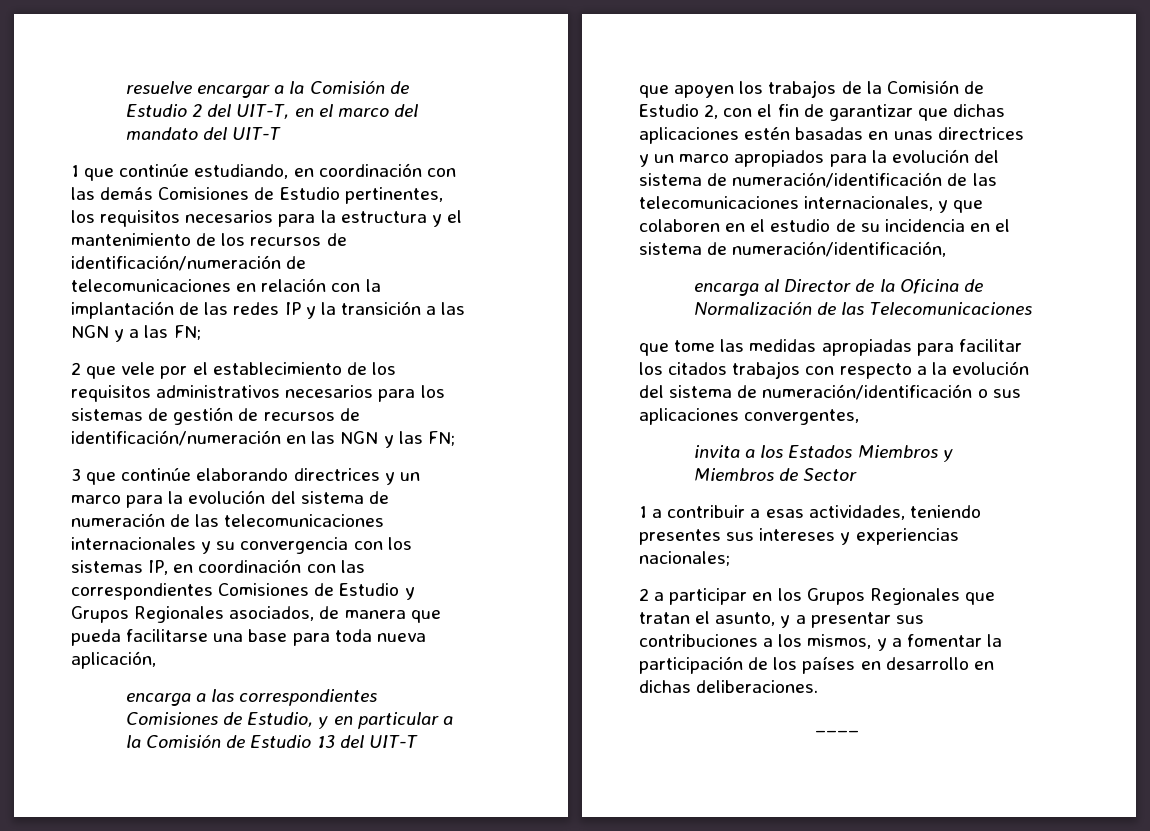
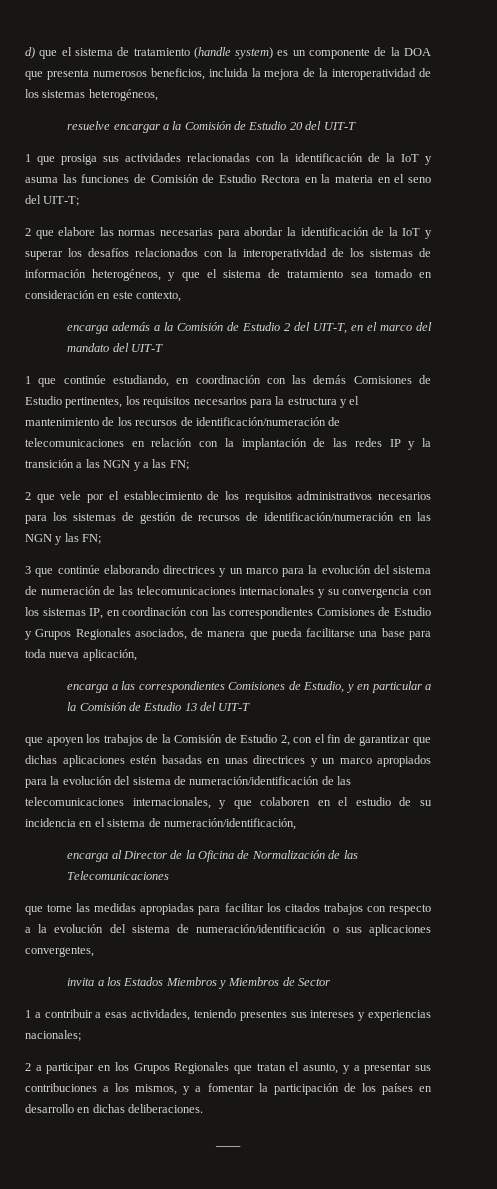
+ d) que el sistema de tratamiento (handle system) es un componente de la DOA que presenta numerosos beneficios, incluida la mejora de la interoperatividad de los sistemas heterogéneos,
- resuelve encargar a la Comisión de Estudio 2 del UIT-T, en el marco del mandato del UIT-T
+ resuelve encargar a la Comisión de Estudio 20 del UIT-T
+ 1 que prosiga sus actividades relacionadas con la identificación de la IoT y asuma las funciones de Comisión de Estudio Rectora en la materia en el seno del UIT-T;
+ 2 que elabore las normas necesarias para abordar la identificación de la IoT y superar los desafíos relacionados con la interoperatividad de los sistemas de información heterogéneos, y que el sistema de tratamiento sea tomado en consideración en este contexto,
+ encarga además a la Comisión de Estudio 2 del UIT-T, en el marco del mandato del UIT-T

